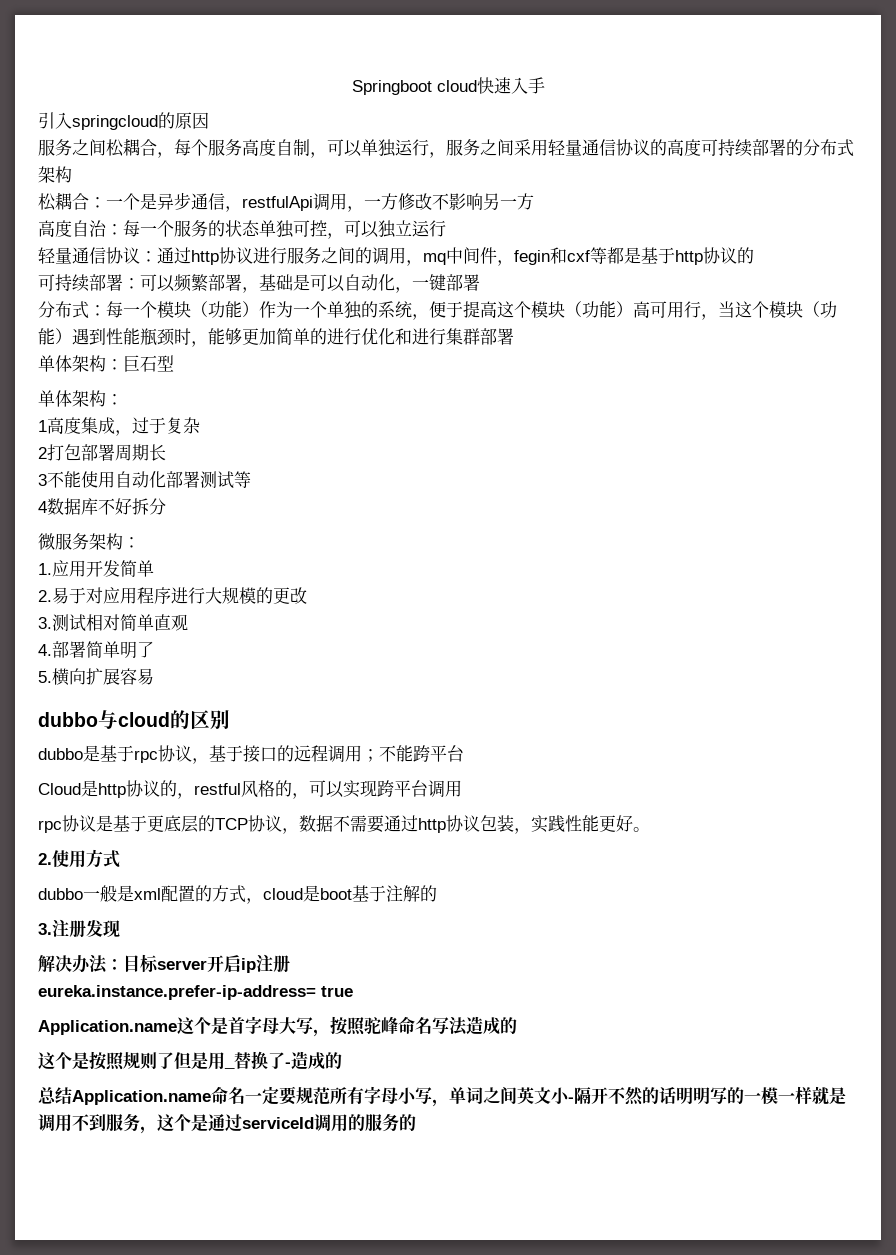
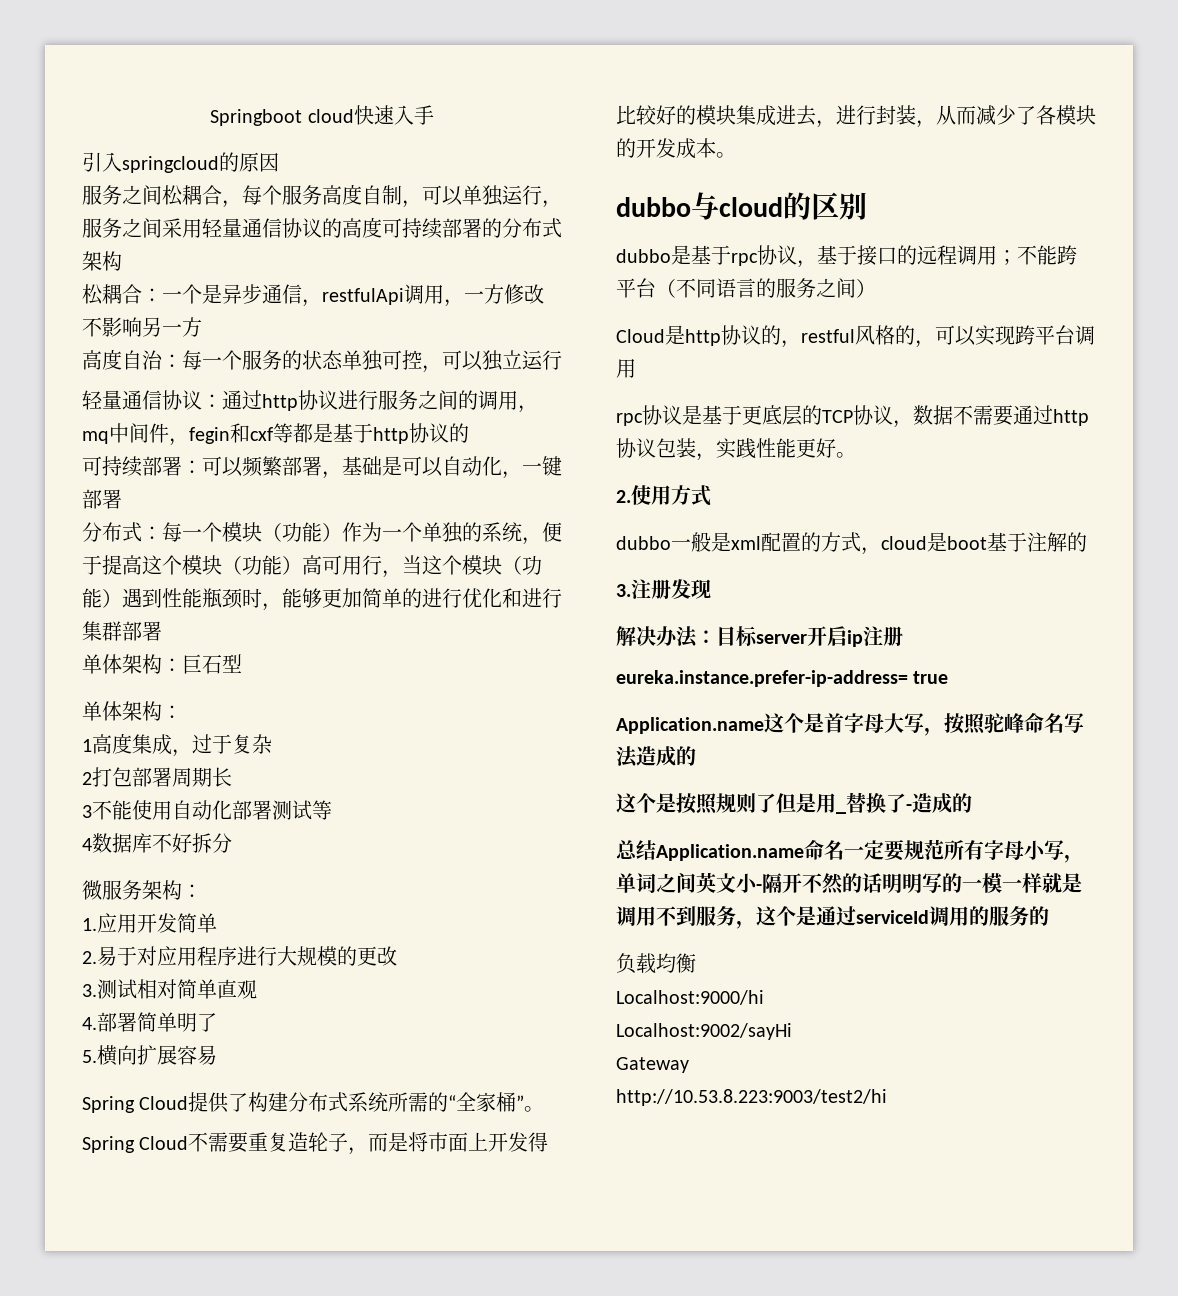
+ Spring Cloud提供了构建分布式系统所需的“全家桶”。
+ Spring Cloud不需要重复造轮子，而是将市面上开发得比较好的模块集成进去，进行封装，从而减少了各模块的开发成本。
- dubbo是基于rpc协议，基于接口的远程调用；不能跨平台
+ dubbo是基于rpc协议，基于接口的远程调用；不能跨平台（不同语言的服务之间）
+ 负载均衡
+ Localhost:9000/hi
+ Localhost:9002/sayHi
+ Gateway
+ http://10.53.8.223:9003/test2/hi

